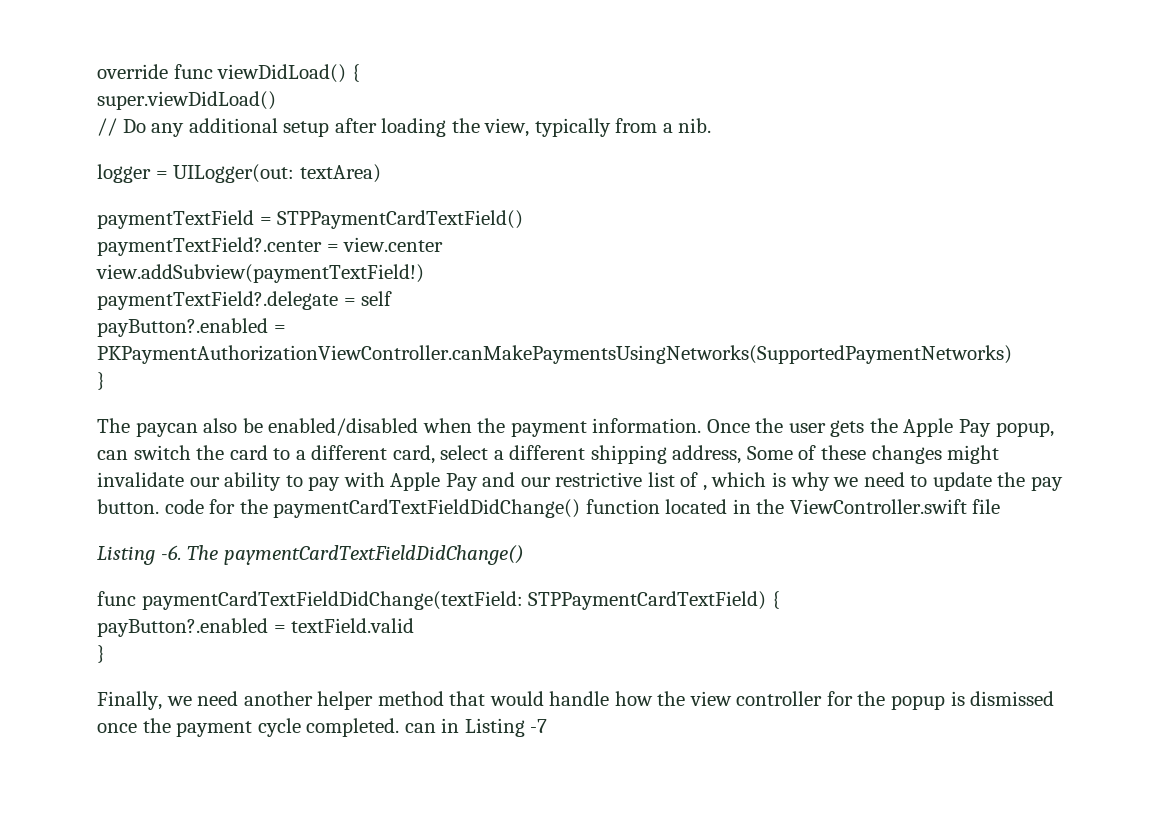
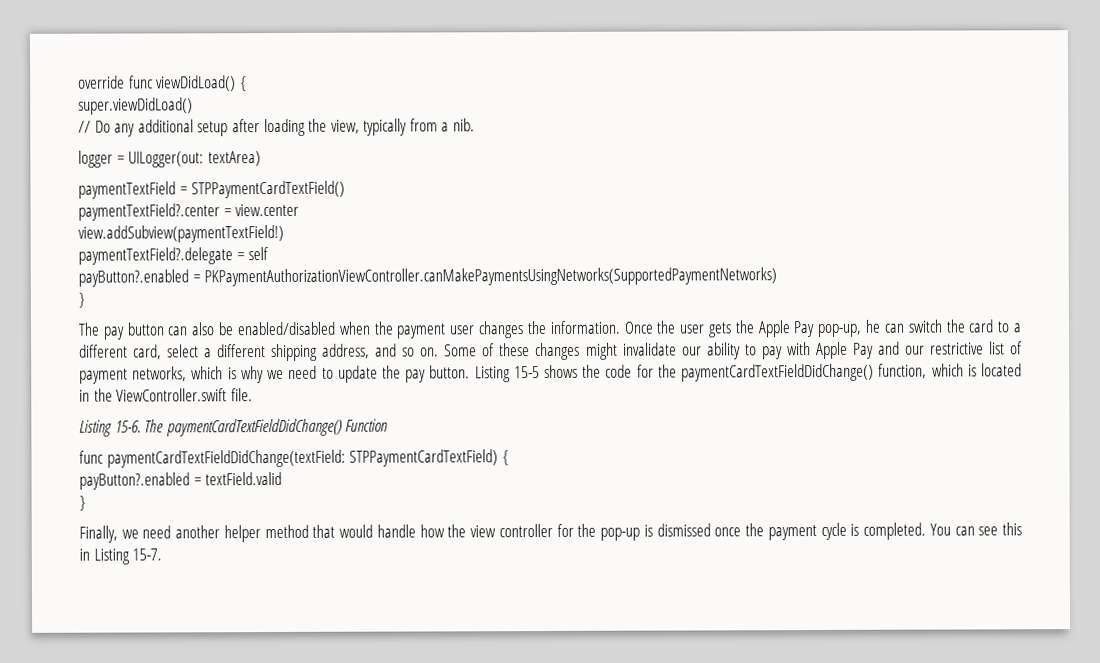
- The paycan also be enabled/disabled when the payment information.
+ The pay button can also be enabled/disabled when the payment user changes the information.
- Once the user gets the Apple Pay popup, can switch the card to a different card, select a different shipping address, Some of these changes might invalidate our ability to pay with Apple Pay and our restrictive list of , which is why we need to update the pay button. code for the paymentCardTextFieldDidChange() function located in the ViewController.swift file
- Listing -6.
+ Once the user gets the Apple Pay pop-up, he can switch the card to a different card, select a different shipping address, and so on. Some of these changes might invalidate our ability to pay with Apple Pay and our restrictive list of payment networks, which is why we need to update the pay button. Listing 15-5 shows the code for the paymentCardTextFieldDidChange() function, which is located in the ViewController.swift file.
+ Listing 15-6.
- The paymentCardTextFieldDidChange()
+ The paymentCardTextFieldDidChange() Function
- Finally, we need another helper method that would handle how the view controller for the popup is dismissed once the payment cycle completed. can in Listing -7
+ Finally, we need another helper method that would handle how the view controller for the pop-up is dismissed once the payment cycle is completed. You can see this in Listing 15-7.

